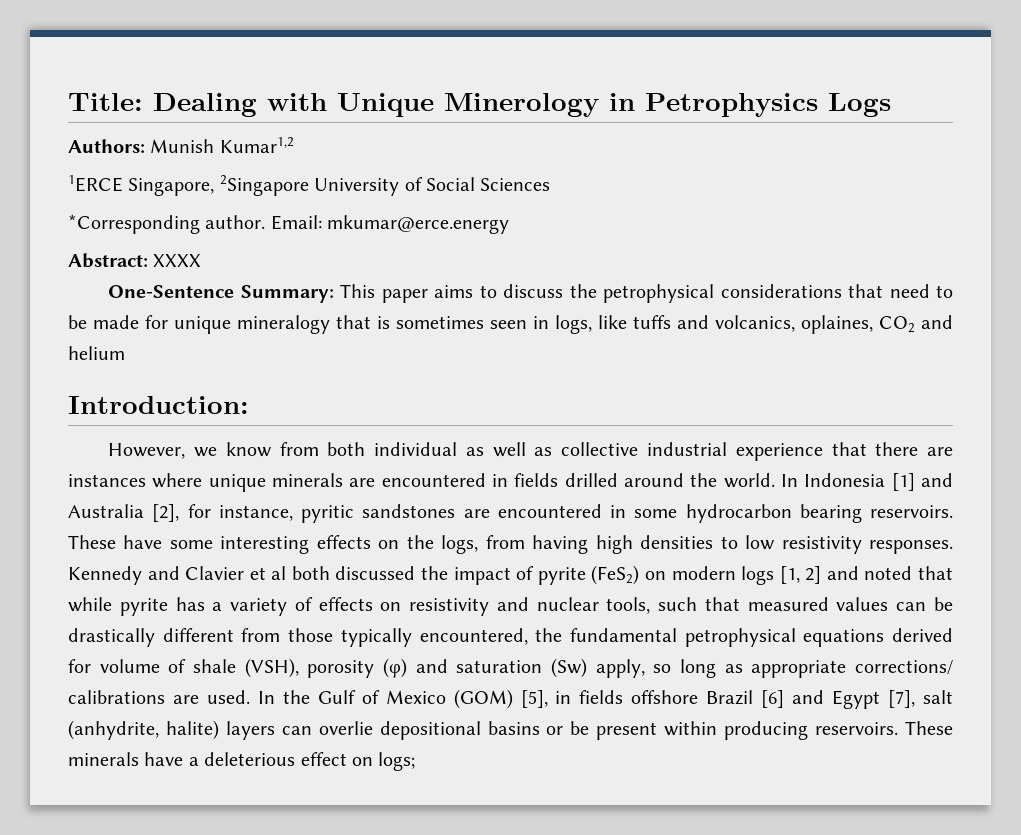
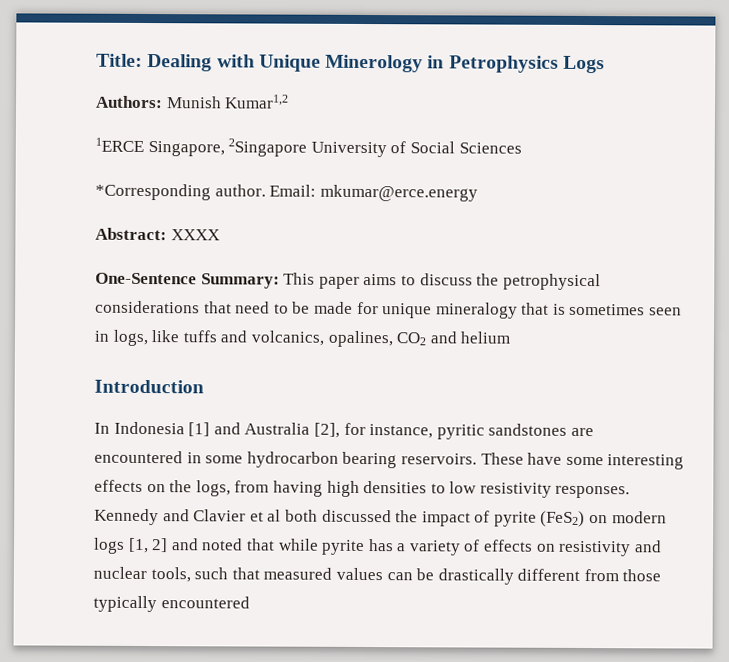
- One-Sentence Summary: This paper aims to discuss the petrophysical considerations that need to be made for unique mineralogy that is sometimes seen in logs, like tuffs and volcanics, oplaines, CO2 and helium
+ One-Sentence Summary: This paper aims to discuss the petrophysical considerations that need to be made for unique mineralogy that is sometimes seen in logs, like tuffs and volcanics, opalines, CO2 and helium
- Introduction:
- However, we know from both individual as well as collective industrial experience that there are instances where unique minerals are encountered in fields drilled around the world. In Indonesia [1] and Australia [2], for instance, pyritic sandstones are encountered in some hydrocarbon bearing reservoirs.
+ Introduction
+ In Indonesia [1] and Australia [2], for instance, pyritic sandstones are encountered in some hydrocarbon bearing reservoirs.
- Kennedy and Clavier et al both discussed the impact of pyrite (FeS2) on modern logs [1, 2] and noted that while pyrite has a variety of effects on resistivity and nuclear tools, such that measured values can be drastically different from those typically encountered, the fundamental petrophysical equations derived for volume of shale (VSH), porosity (φ) and saturation (Sw) apply, so long as appropriate corrections/ calibrations are used. In the Gulf of Mexico (GOM) [5], in fields offshore Brazil [6] and Egypt [7], salt (anhydrite, halite) layers can overlie depositional basins or be present within producing reservoirs. These minerals have a deleterious effect on logs;
+ Kennedy and Clavier et al both discussed the impact of pyrite (FeS2) on modern logs [1, 2] and noted that while pyrite has a variety of effects on resistivity and nuclear tools, such that measured values can be drastically different from those typically encountered

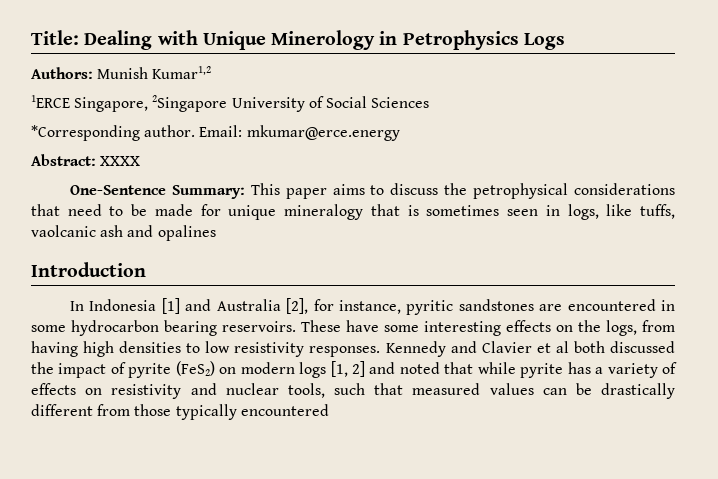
- One-Sentence Summary: This paper aims to discuss the petrophysical considerations that need to be made for unique mineralogy that is sometimes seen in logs, like tuffs and volcanics, opalines, CO2 and helium
+ One-Sentence Summary: This paper aims to discuss the petrophysical considerations that need to be made for unique mineralogy that is sometimes seen in logs, like tuffs, vaolcanic ash and opalines

